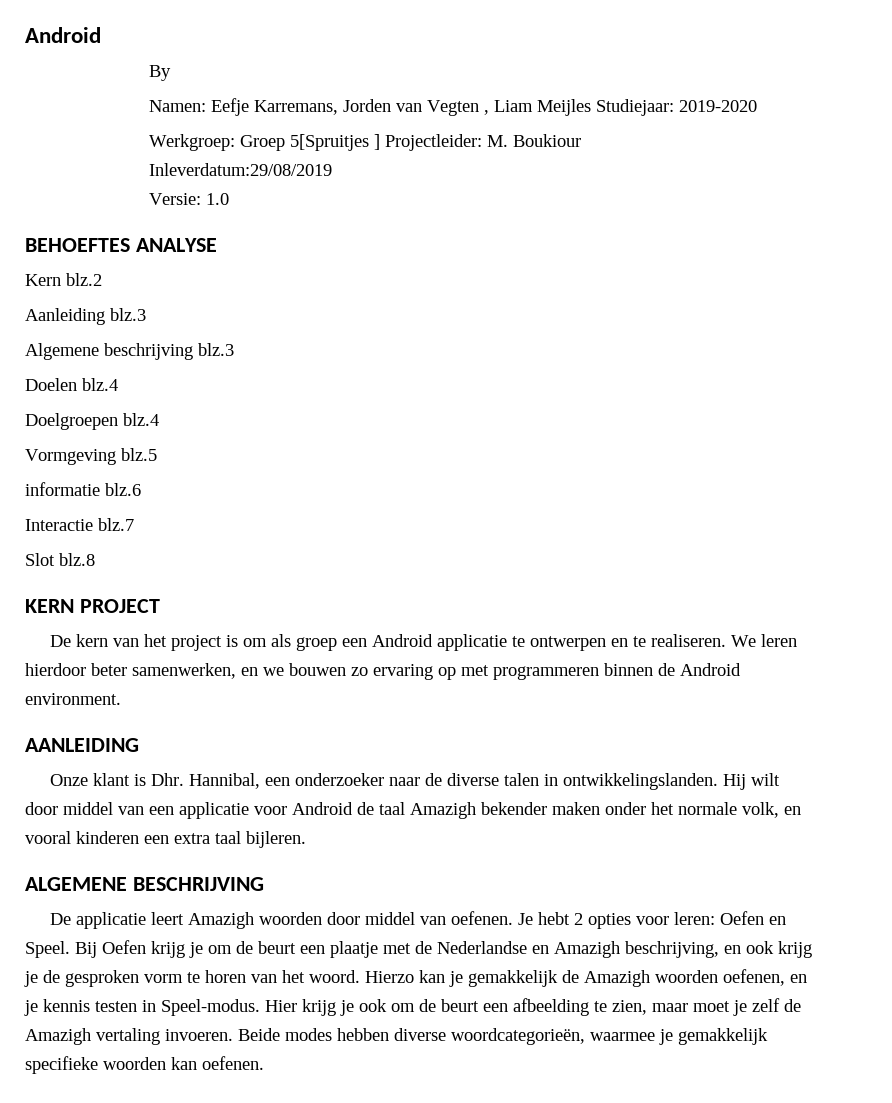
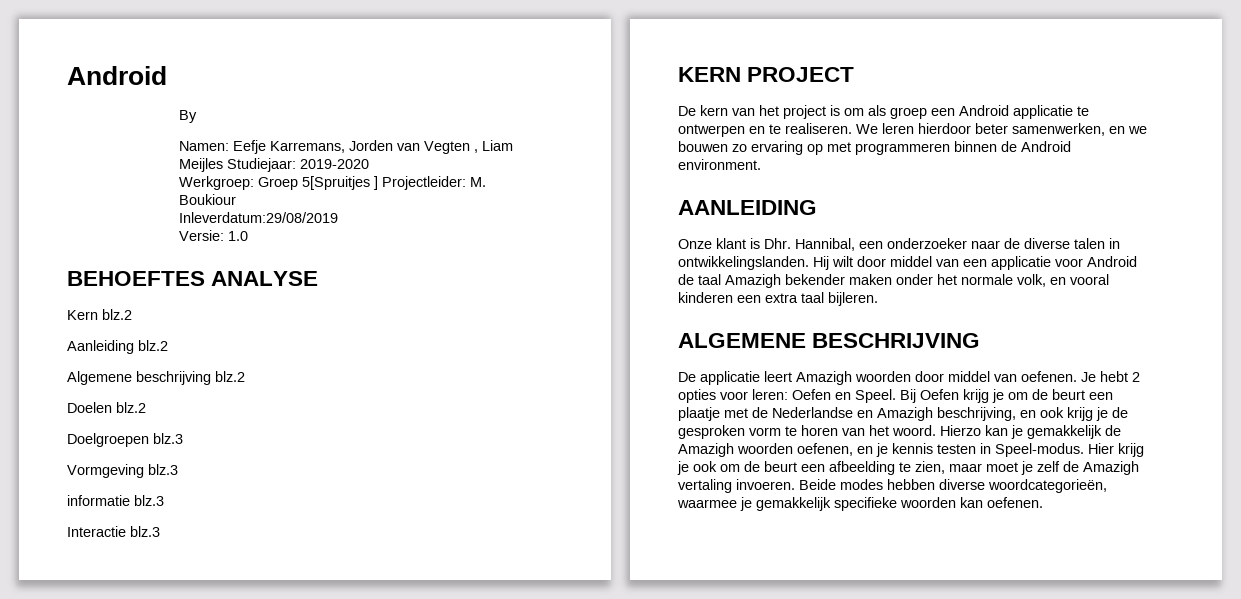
- Aanleiding blz.3
+ Aanleiding blz.2
- Algemene beschrijving blz.3
- Doelen blz.4
- Doelgroepen blz.4
+ Algemene beschrijving blz.2
+ Doelen blz.2
+ Doelgroepen blz.3
- Vormgeving blz.5
+ Vormgeving blz.3
- informatie blz.6
+ informatie blz.3
- Interactie blz.7
- Slot blz.8
+ Interactie blz.3

